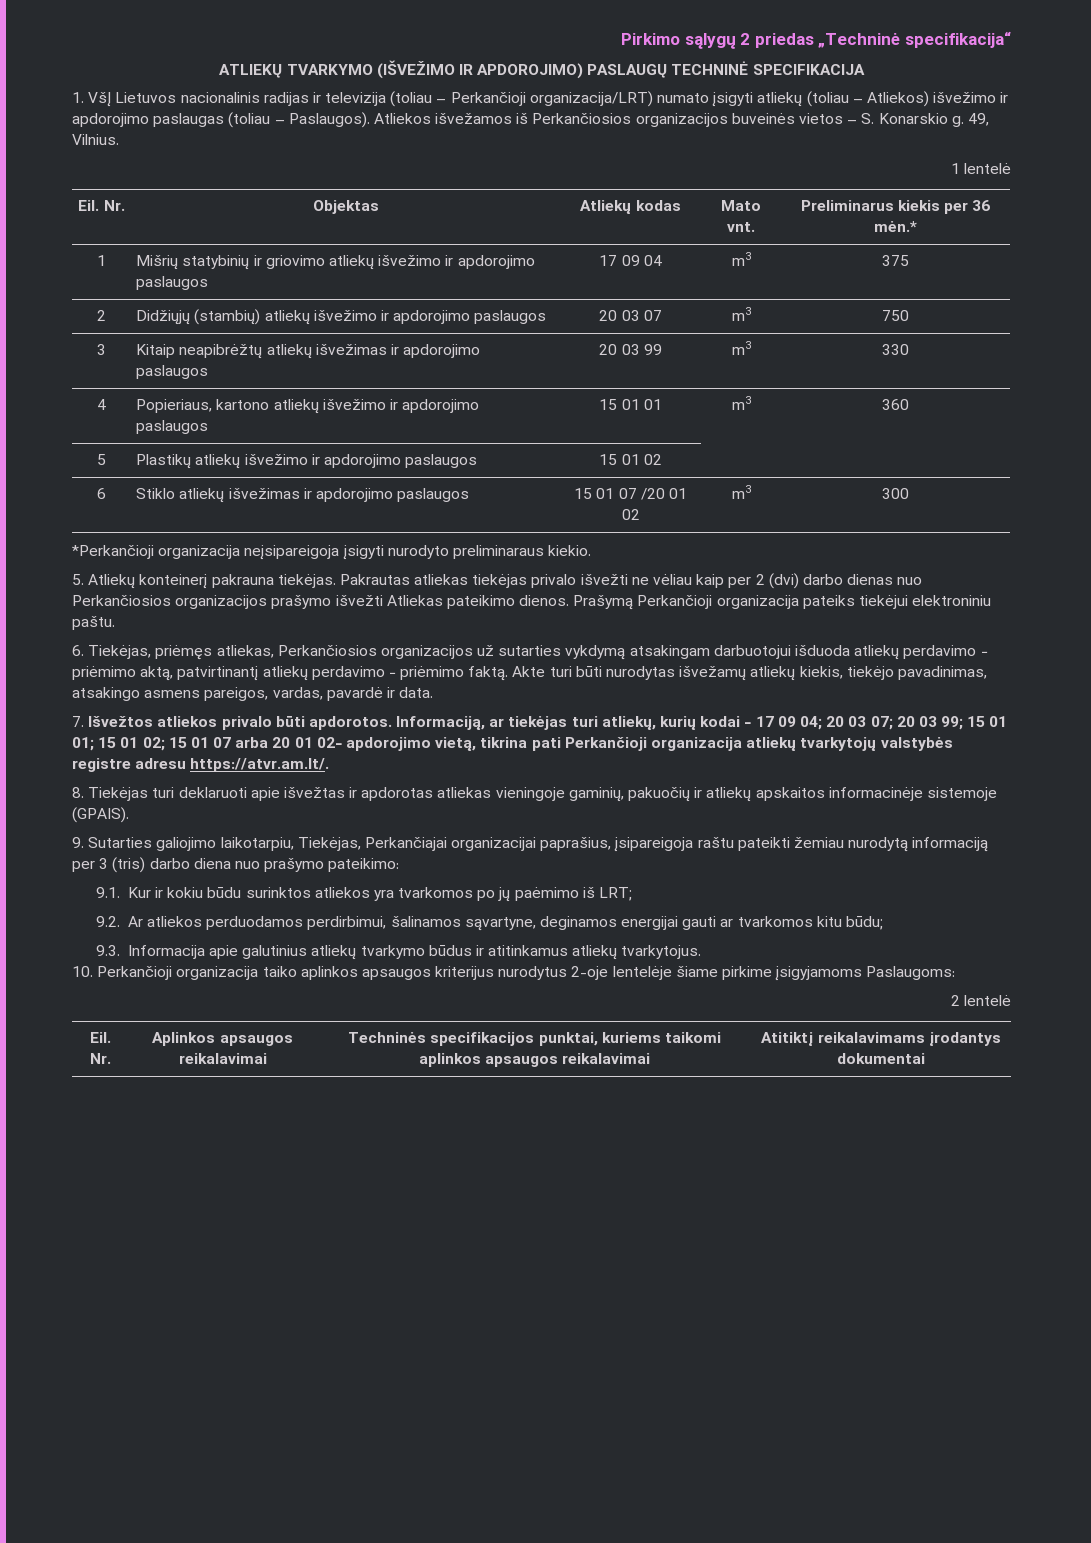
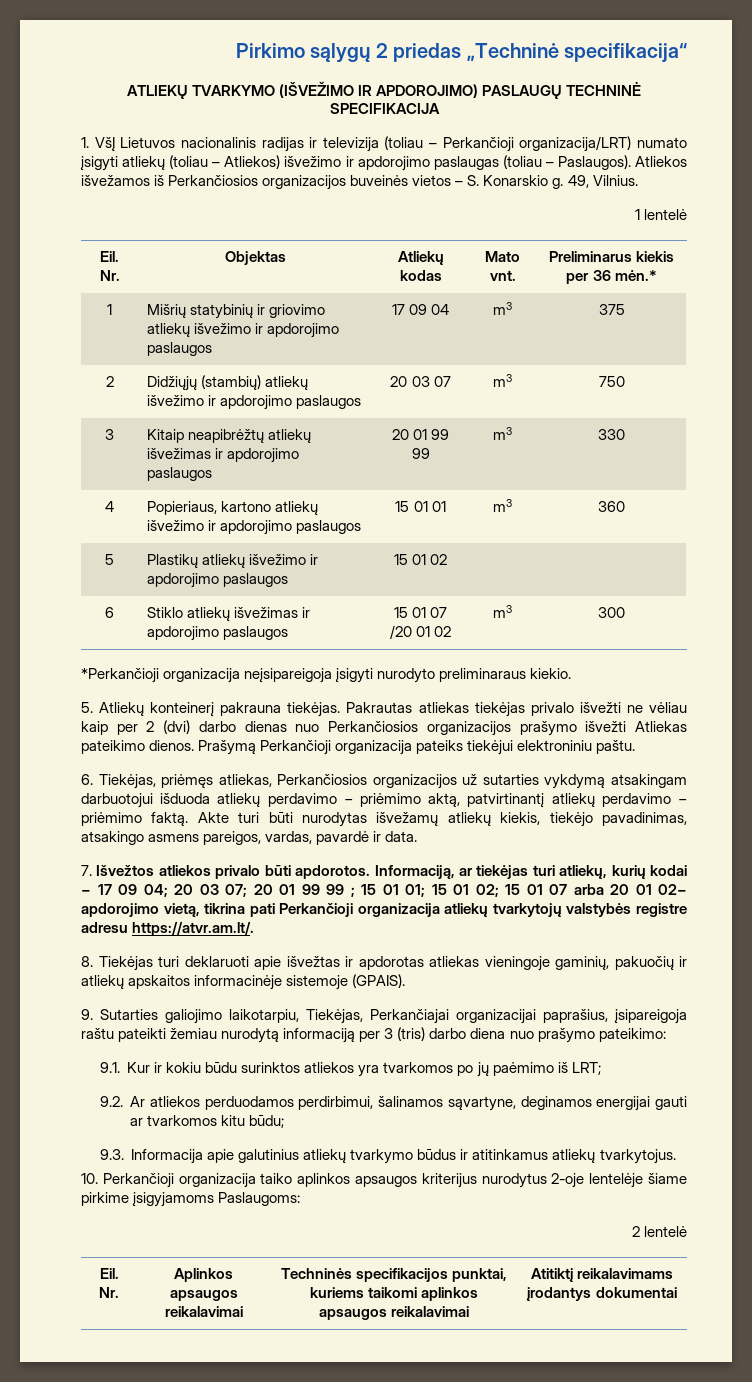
- 3 | Kitaip neapibrėžtų atliekų išvežimas ir apdorojimo paslaugos | 20 03 99 | m3 | 330
+ 3 | Kitaip neapibrėžtų atliekų išvežimas ir apdorojimo paslaugos | 20 01 99 99 | m3 | 330
- Informaciją, ar tiekėjas turi atliekų, kurių kodai − 17 09 04; 20 03 07; 20 03 99; 15 01 01; 15 01 02; 15 01 07 arba 20 01 02− apdorojimo vietą, tikrina pati Perkančioji organizacija atliekų tvarkytojų valstybės registre adresu https://atvr.am.lt/.
+ Informaciją, ar tiekėjas turi atliekų, kurių kodai − 17 09 04; 20 03 07; 20 01 99 99 ; 15 01 01; 15 01 02; 15 01 07 arba 20 01 02− apdorojimo vietą, tikrina pati Perkančioji organizacija atliekų tvarkytojų valstybės registre adresu https://atvr.am.lt/.

